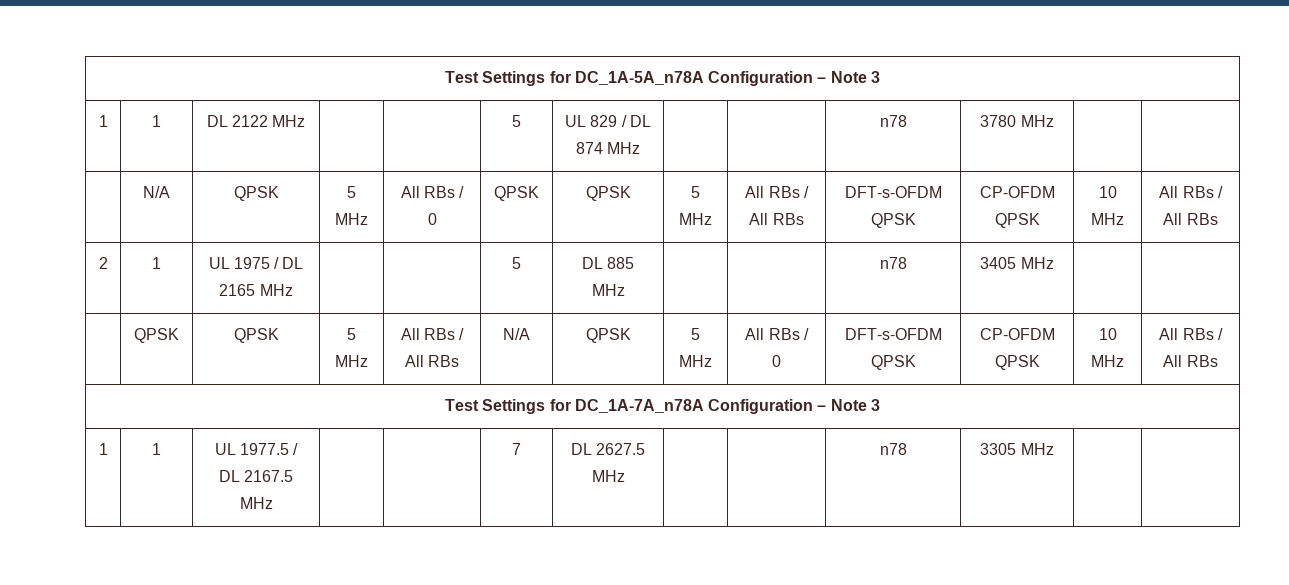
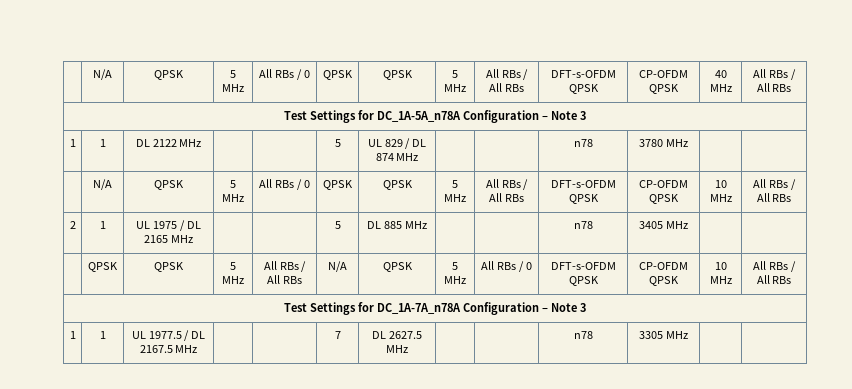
+ | N/A | QPSK | 5 MHz | All RBs / 0 | QPSK | QPSK | 5 MHz | All RBs / All RBs | DFT-s-OFDM QPSK | CP-OFDM QPSK | 40 MHz | All RBs / All RBs

